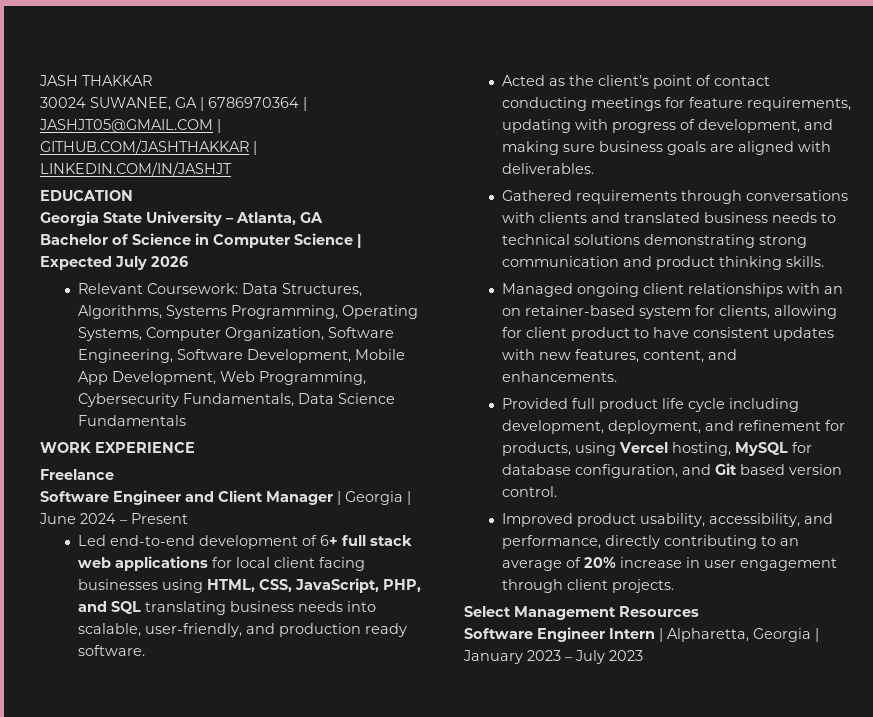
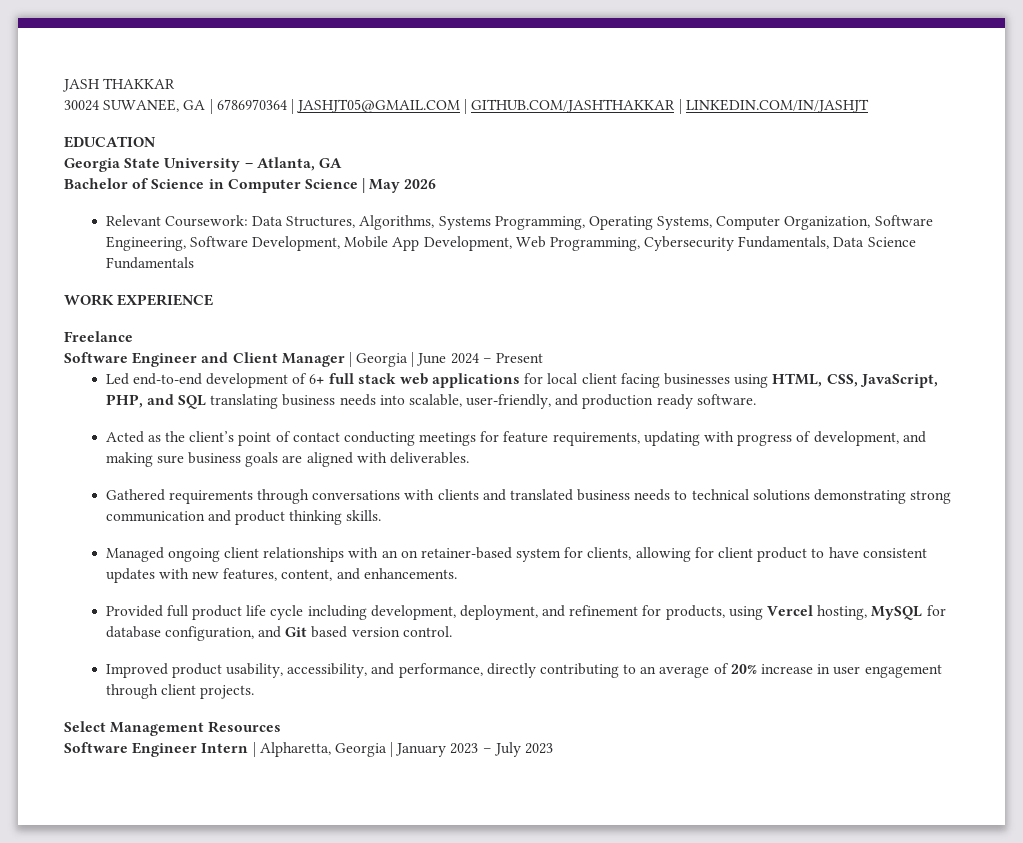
- Bachelor of Science in Computer Science | Expected July 2026
+ Bachelor of Science in Computer Science | May 2026

